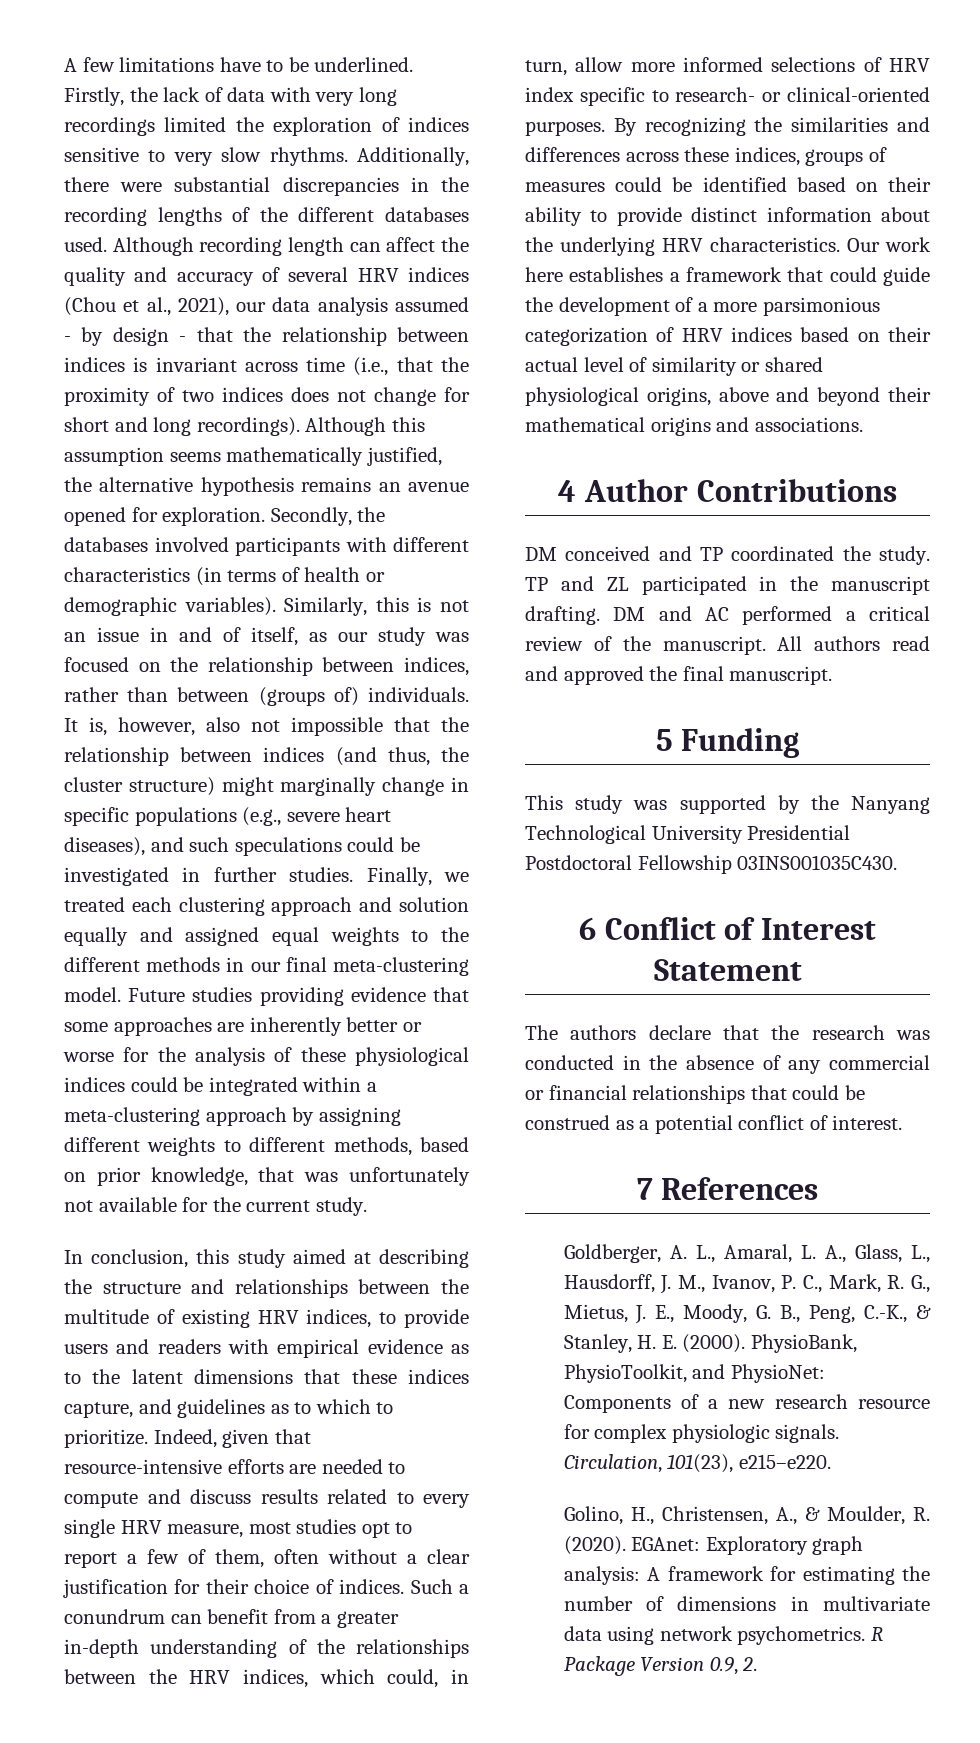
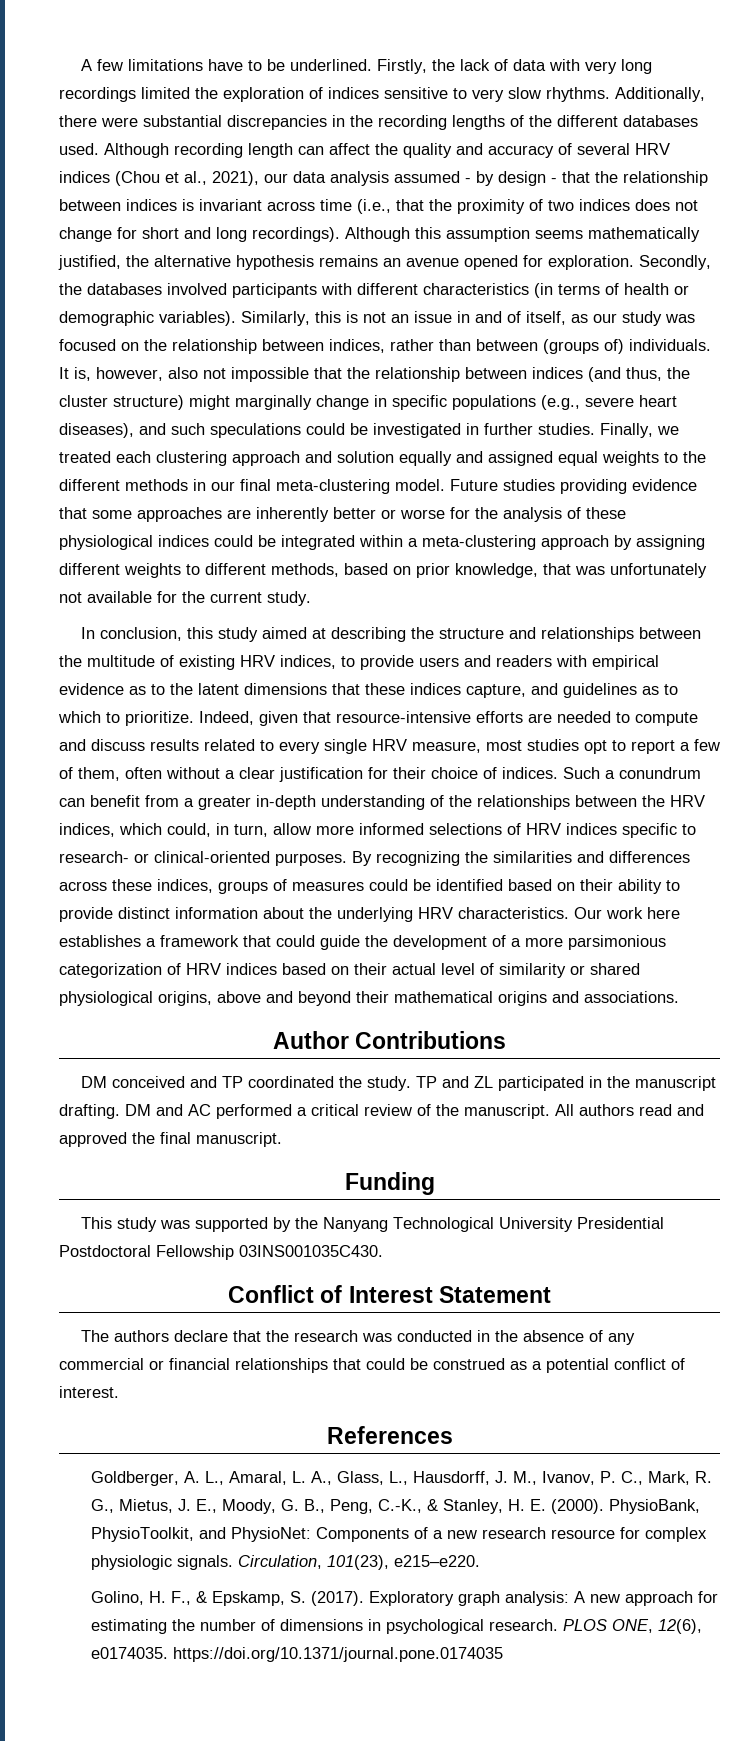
- Such a conundrum can benefit from a greater in-depth understanding of the relationships between the HRV indices, which could, in turn, allow more informed selections of HRV index specific to research- or clinical-oriented purposes.
+ Such a conundrum can benefit from a greater in-depth understanding of the relationships between the HRV indices, which could, in turn, allow more informed selections of HRV indices specific to research- or clinical-oriented purposes.
- 4 Author Contributions
+ Author Contributions
- 5 Funding
+ Funding
- 6 Conflict of Interest Statement
+ Conflict of Interest Statement
- 7 References
+ References
- Golino, H., Christensen, A., & Moulder, R. (2020). EGAnet: Exploratory graph analysis: A framework for estimating the number of dimensions in multivariate data using network psychometrics. R Package Version 0.9, 2.
+ Golino, H. F., & Epskamp, S. (2017). Exploratory graph analysis: A new approach for estimating the number of dimensions in psychological research. PLOS ONE, 12(6), e0174035. https://doi.org/10.1371/journal.pone.0174035

